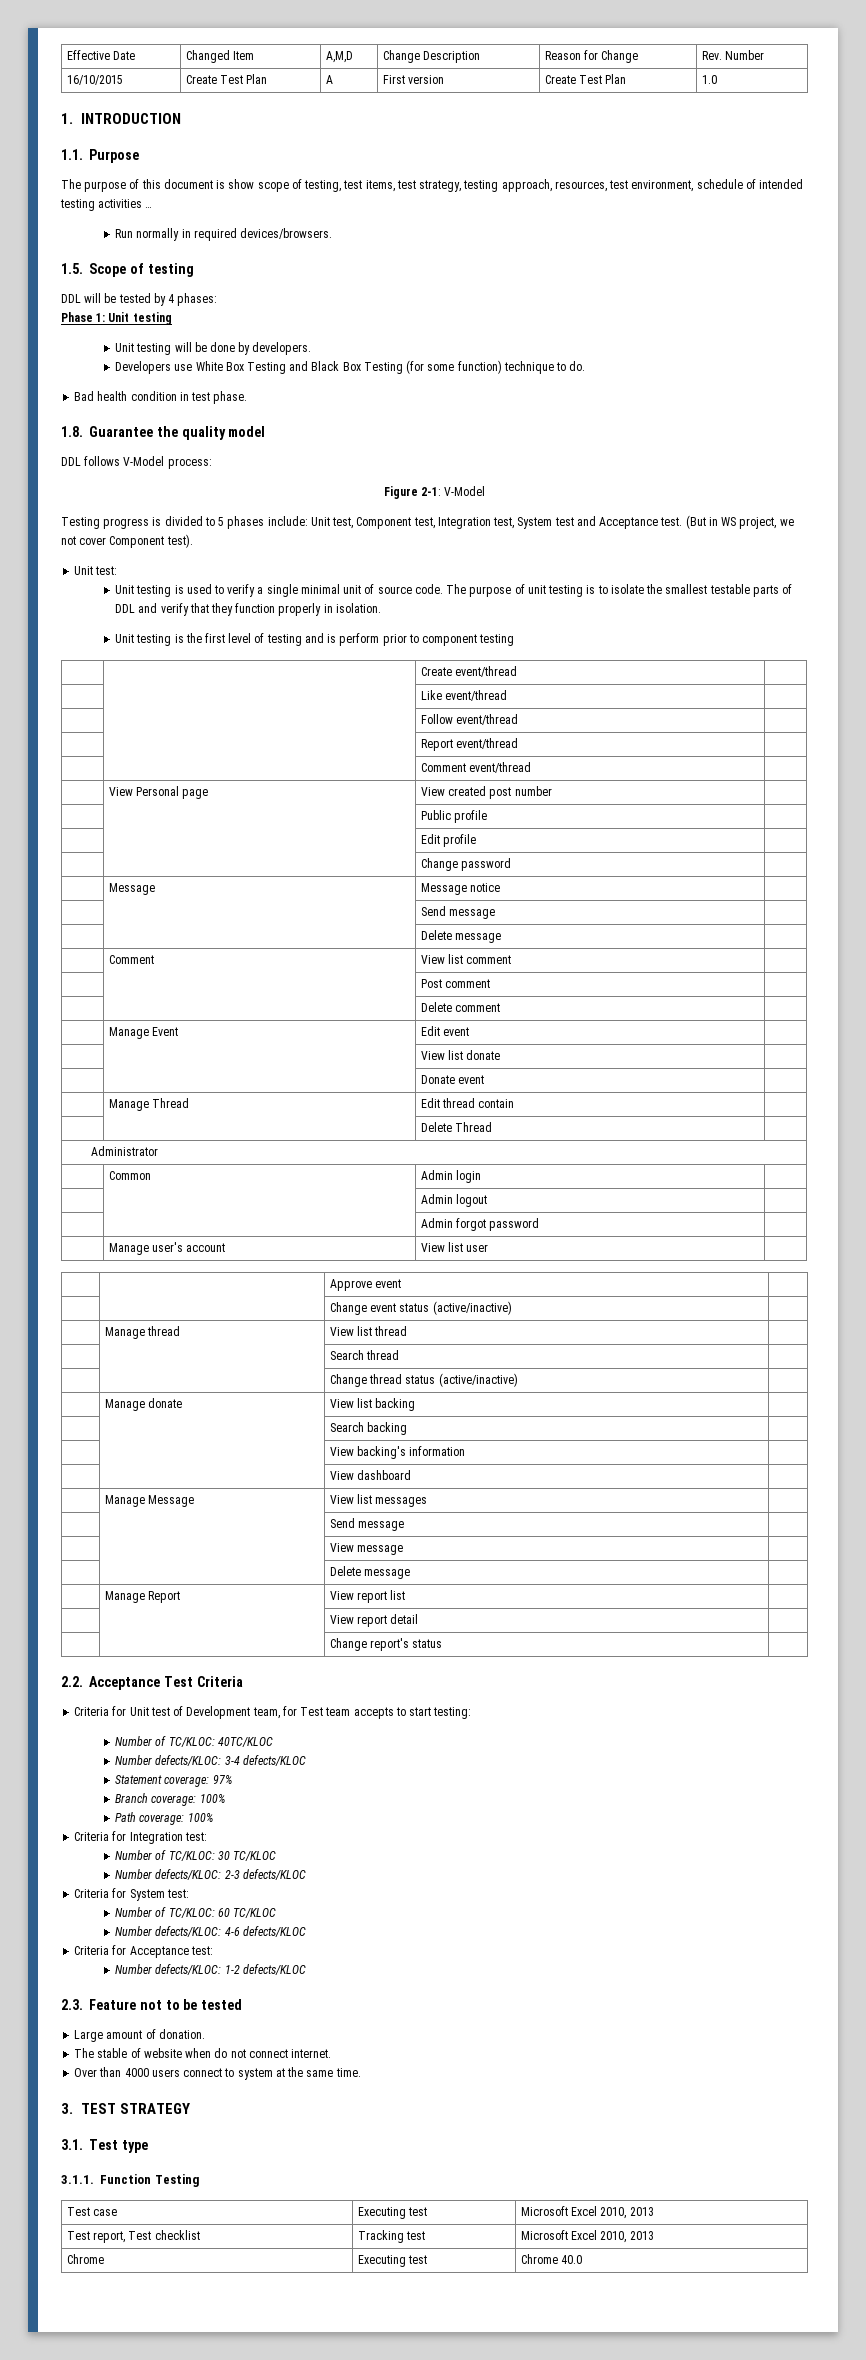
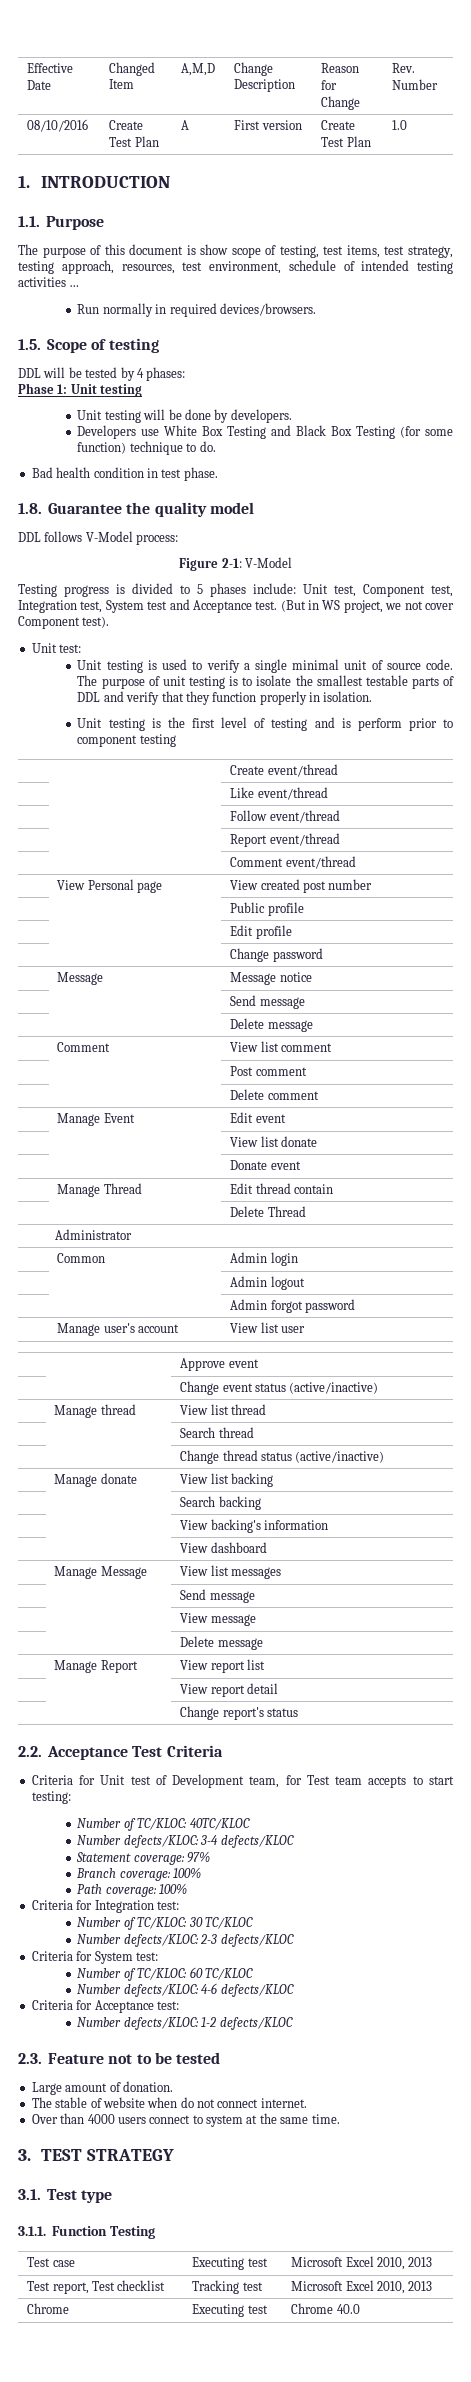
- 16/10/2015 | Create Test Plan | A | First version | Create Test Plan | 1.0
+ 08/10/2016 | Create Test Plan | A | First version | Create Test Plan | 1.0

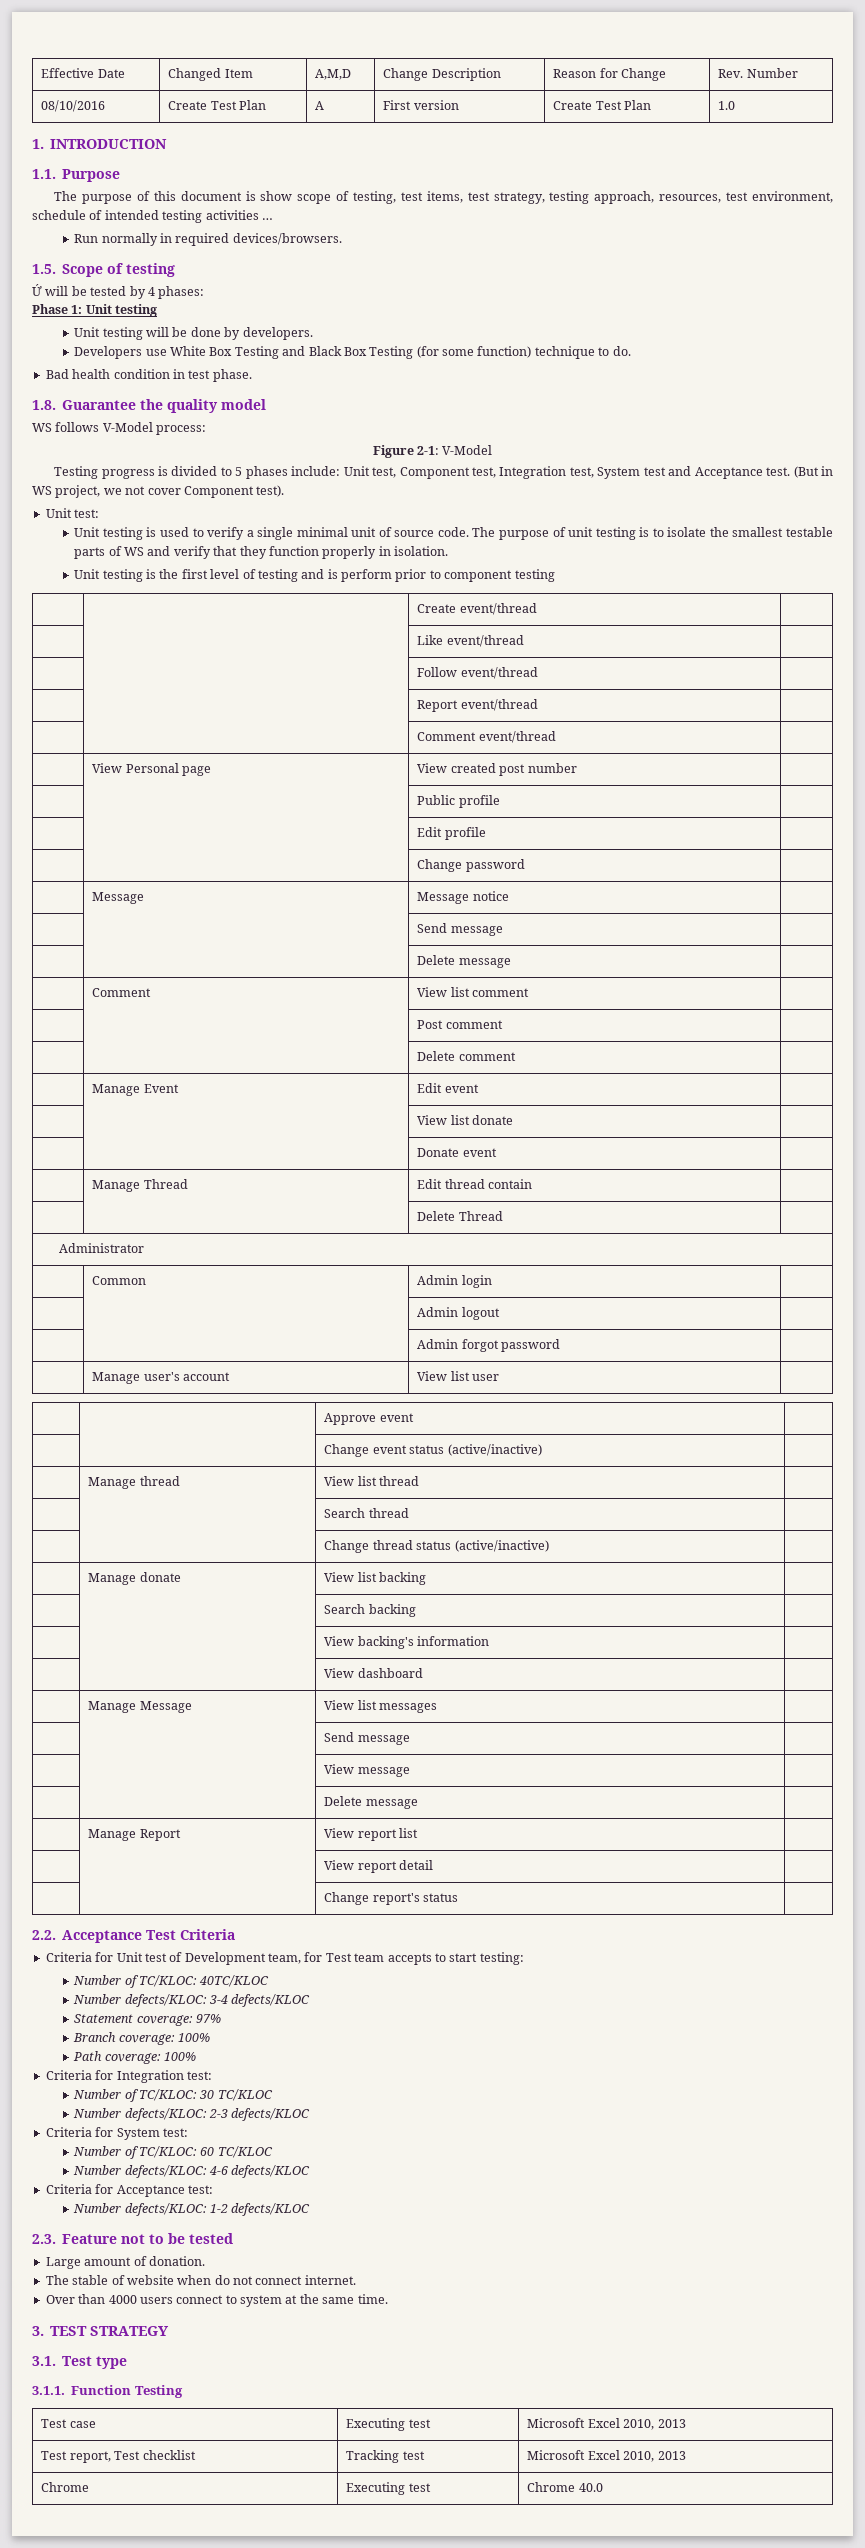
- DDL will be tested by 4 phases:
+ Ứ will be tested by 4 phases:
- DDL follows V-Model process:
+ WS follows V-Model process:
- The purpose of unit testing is to isolate the smallest testable parts of DDL and verify that they function properly in isolation.
+ The purpose of unit testing is to isolate the smallest testable parts of WS and verify that they function properly in isolation.

